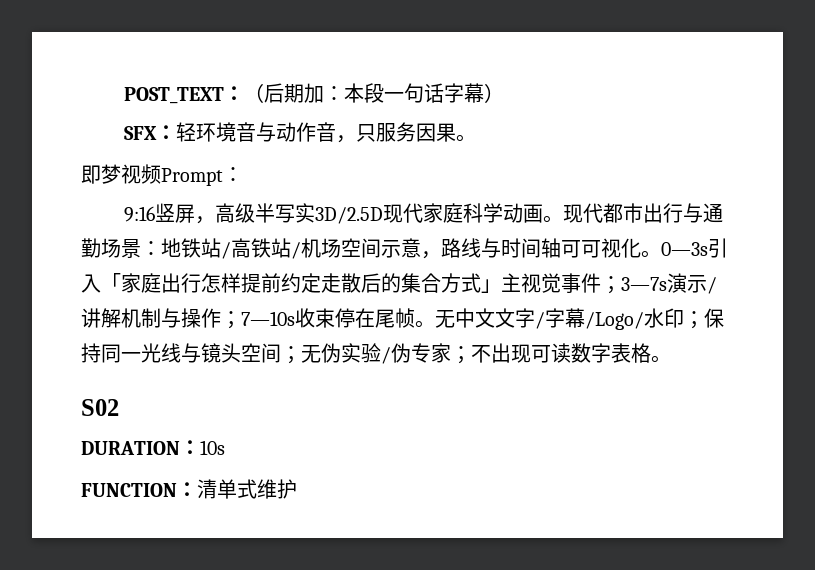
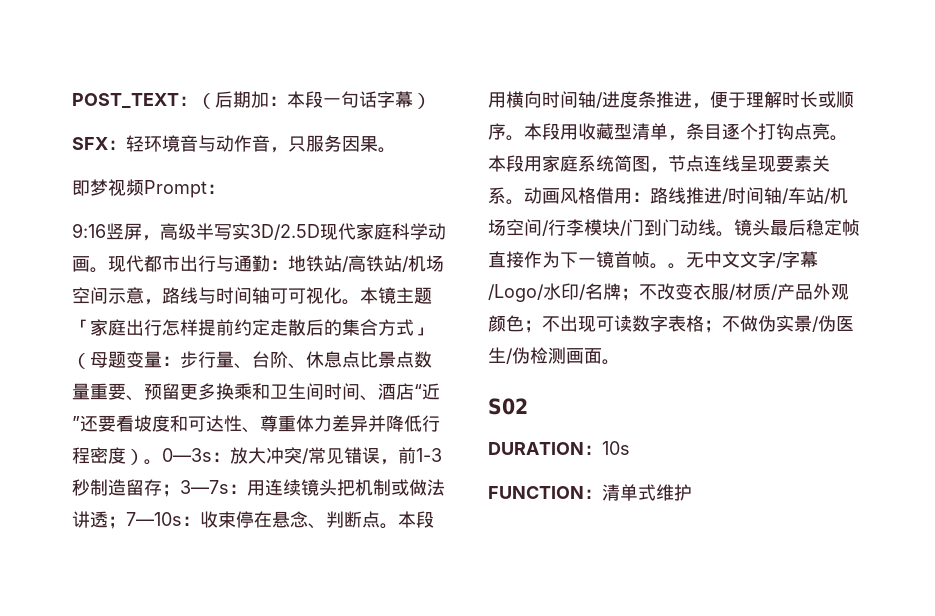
- 现代都市出行与通勤场景：地铁站/高铁站/机场空间示意，路线与时间轴可可视化。
+ 现代都市出行与通勤：地铁站/高铁站/机场空间示意，路线与时间轴可可视化。
- 0—3s引入「家庭出行怎样提前约定走散后的集合方式」主视觉事件；3—7s演示/讲解机制与操作；7—10s收束停在尾帧。
+ 本镜主题「家庭出行怎样提前约定走散后的集合方式」（母题变量：步行量、台阶、休息点比景点数量重要、预留更多换乘和卫生间时间、酒店“近”还要看坡度和可达性、尊重体力差异并降低行程密度）。0—3s：放大冲突/常见错误，前1-3秒制造留存；3—7s：用连续镜头把机制或做法讲透；7—10s：收束停在悬念、判断点。本段用横向时间轴/进度条推进，便于理解时长或顺序。本段用收藏型清单，条目逐个打钩点亮。本段用家庭系统简图，节点连线呈现要素关系。动画风格借用：路线推进/时间轴/车站/机场空间/行李模块/门到门动线。镜头最后稳定帧直接作为下一镜首帧。。
- 无中文文字/字幕/Logo/水印；保持同一光线与镜头空间；无伪实验/伪专家；不出现可读数字表格。
+ 无中文文字/字幕/Logo/水印/名牌；不改变衣服/材质/产品外观颜色；不出现可读数字表格；不做伪实景/伪医生/伪检测画面。

